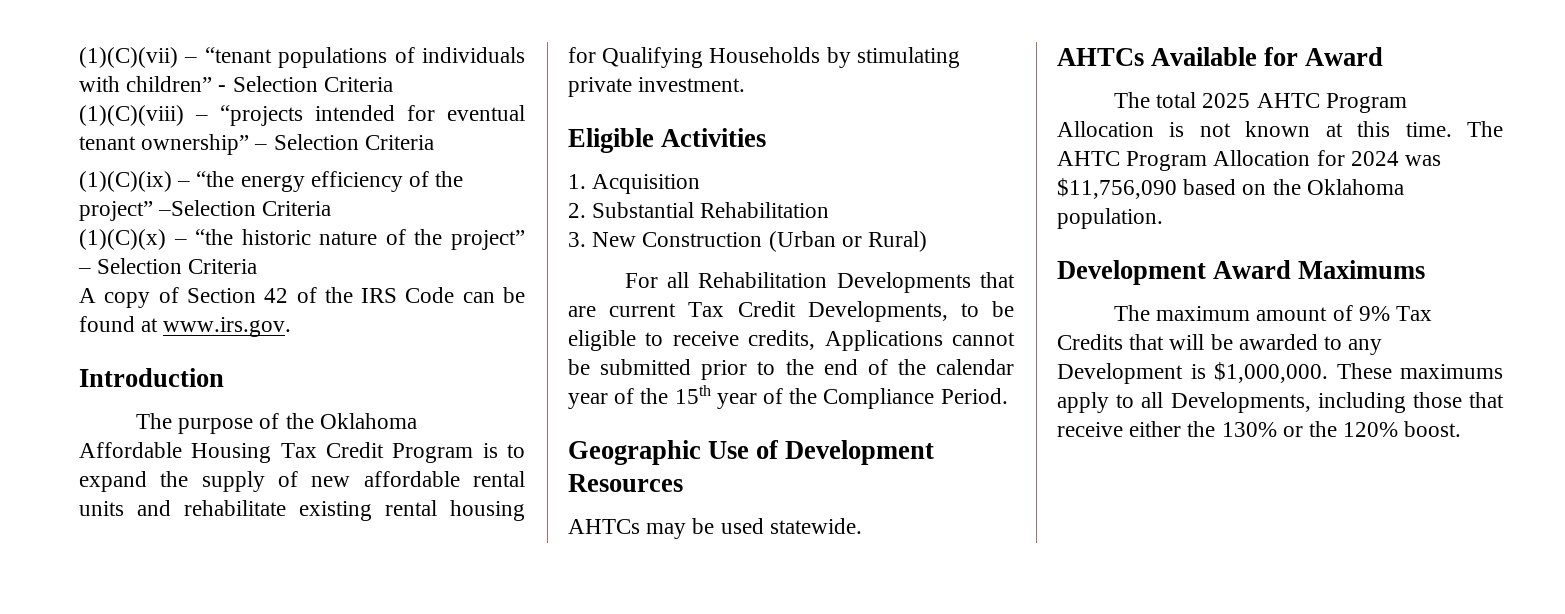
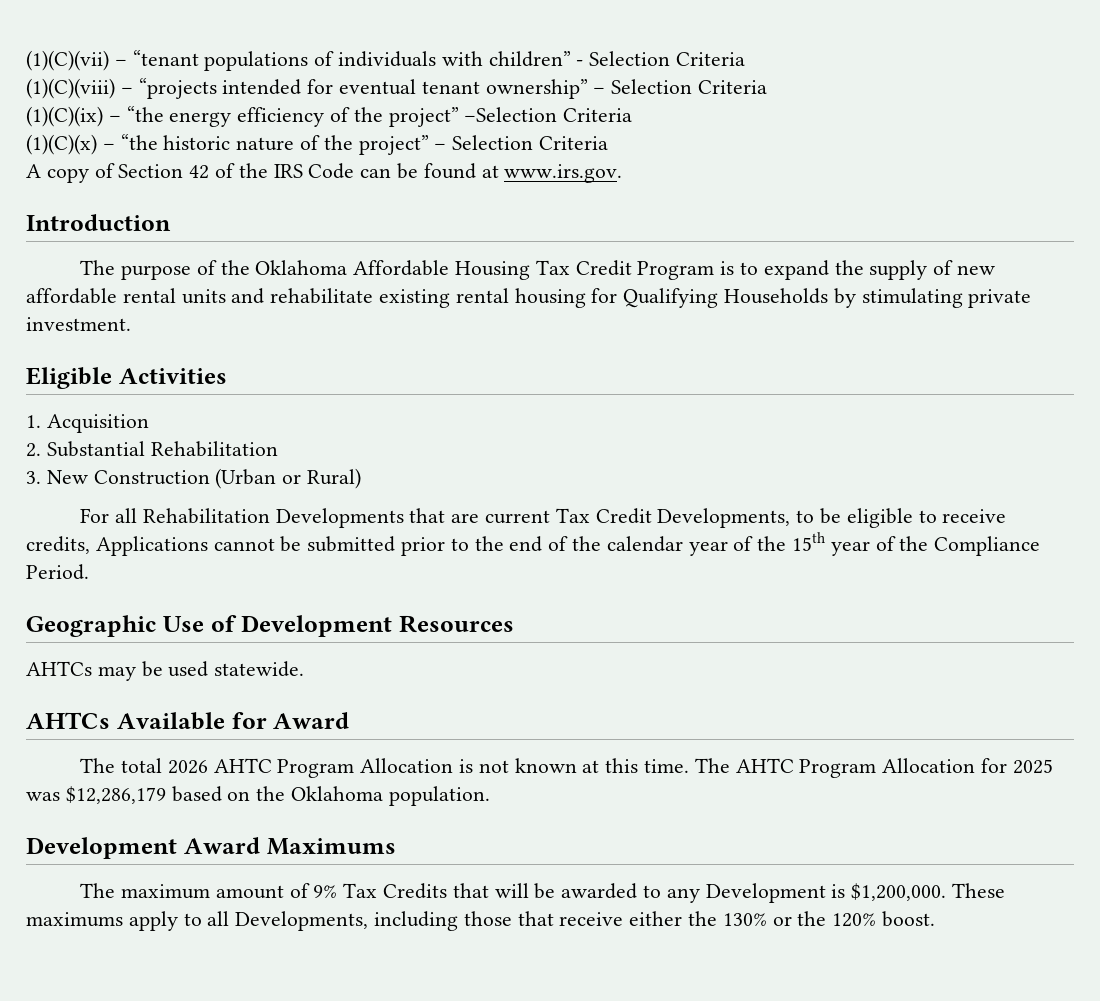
- The total 2025 AHTC Program Allocation is not known at this time.
+ The total 2026 AHTC Program Allocation is not known at this time.
- The AHTC Program Allocation for 2024 was $11,756,090 based on the Oklahoma population.
+ The AHTC Program Allocation for 2025 was $12,286,179 based on the Oklahoma population.
- The maximum amount of 9% Tax Credits that will be awarded to any Development is $1,000,000.
+ The maximum amount of 9% Tax Credits that will be awarded to any Development is $1,200,000.

